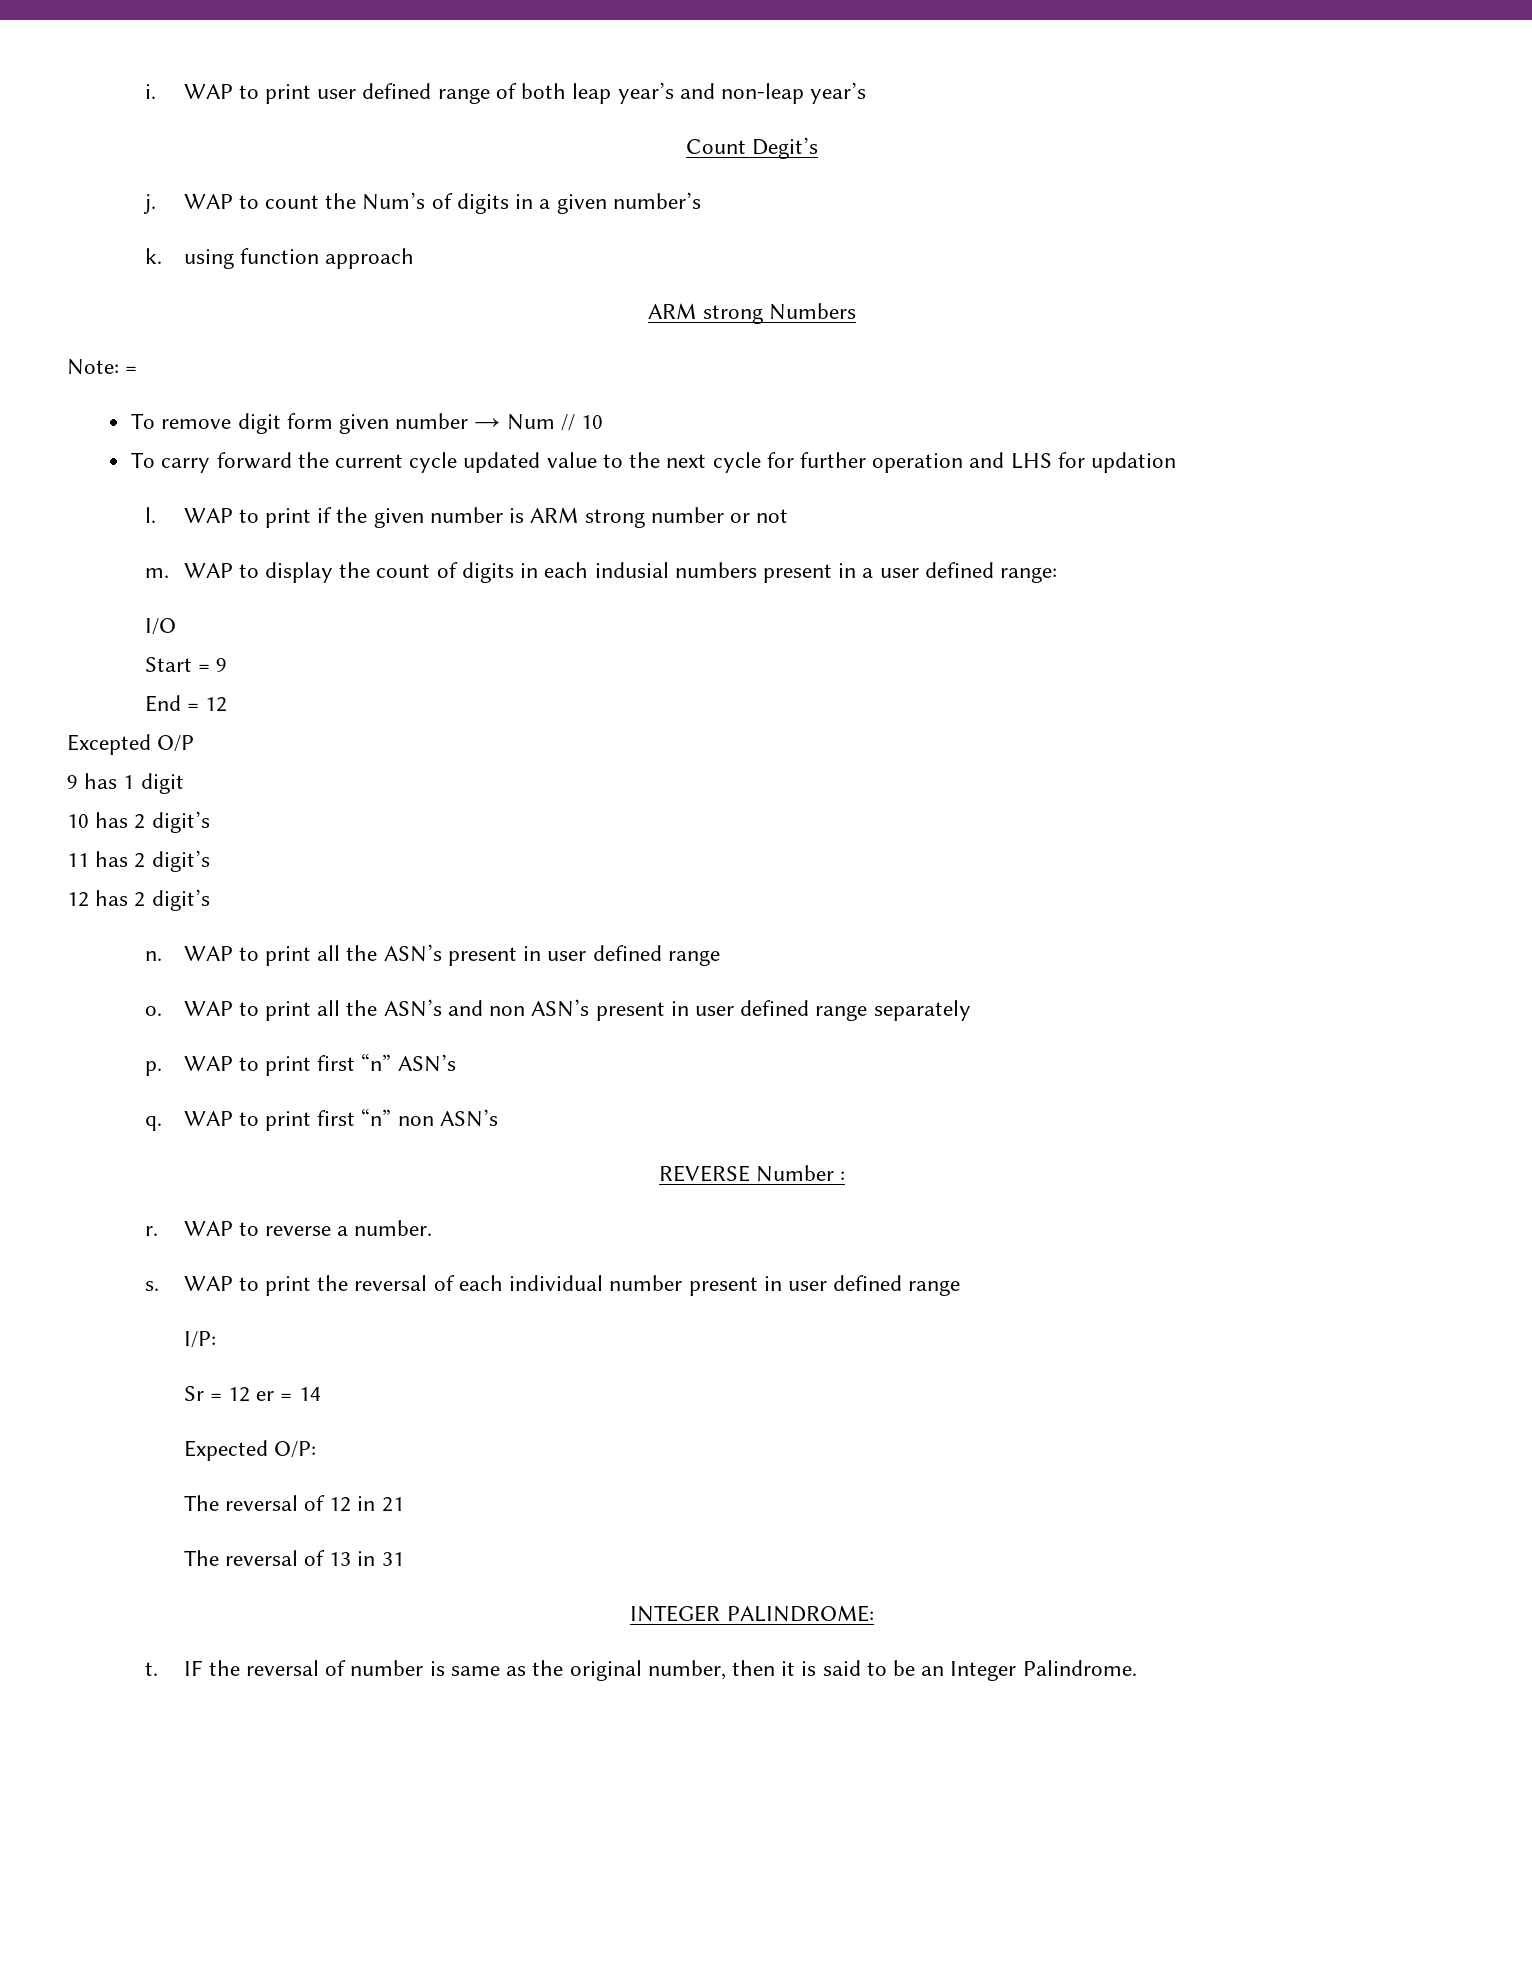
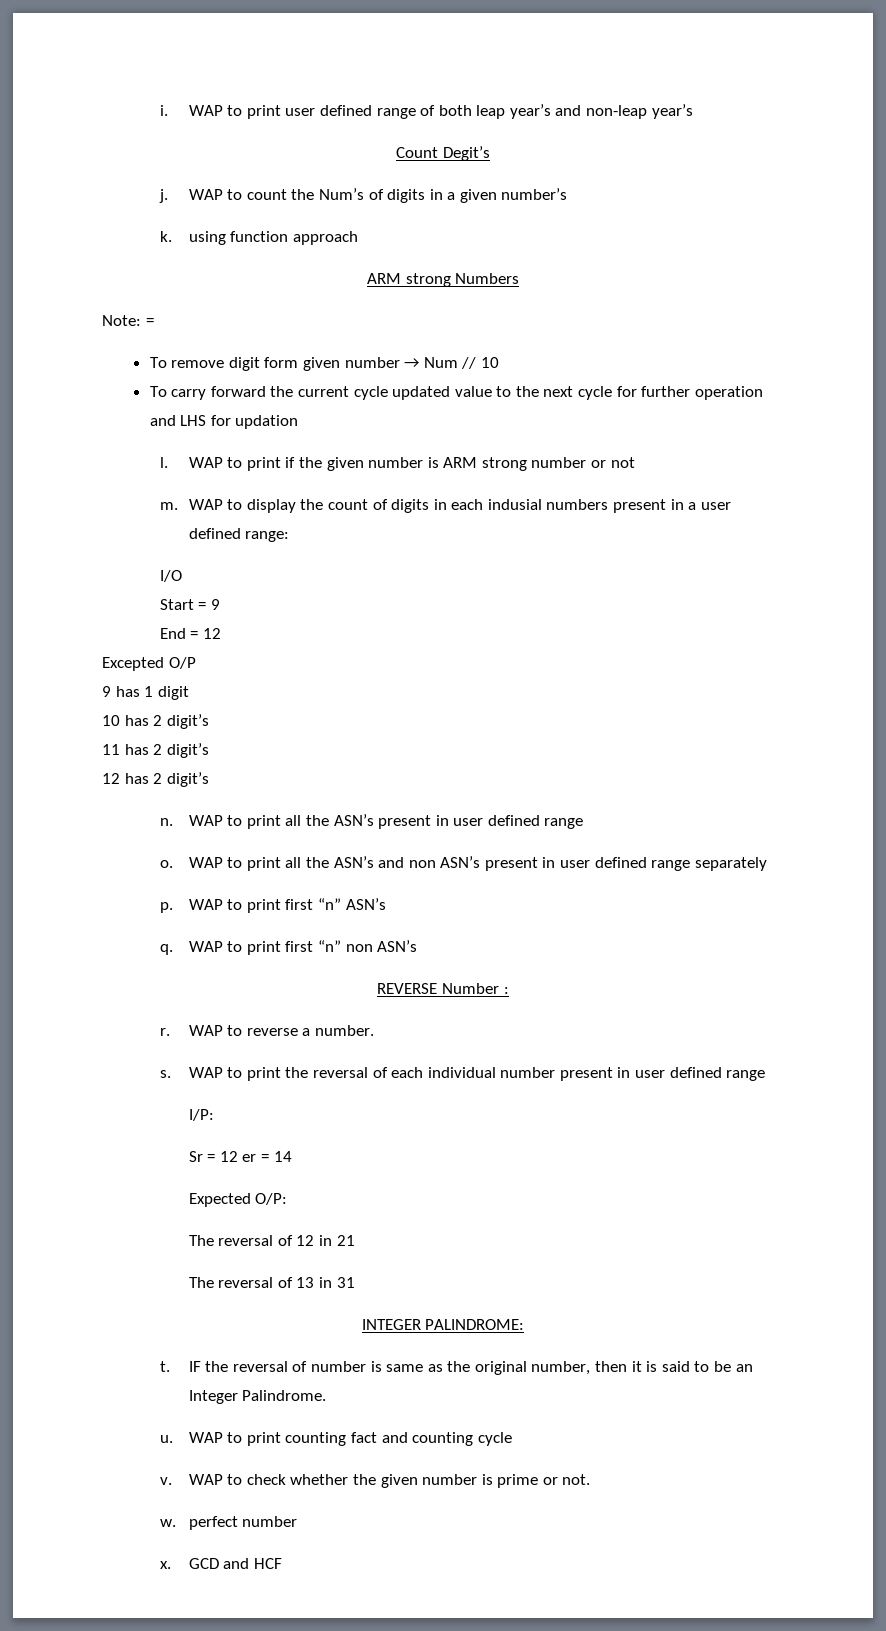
+ u. WAP to print counting fact and counting cycle
+ v. WAP to check whether the given number is prime or not.
+ w. perfect number
+ x. GCD and HCF

